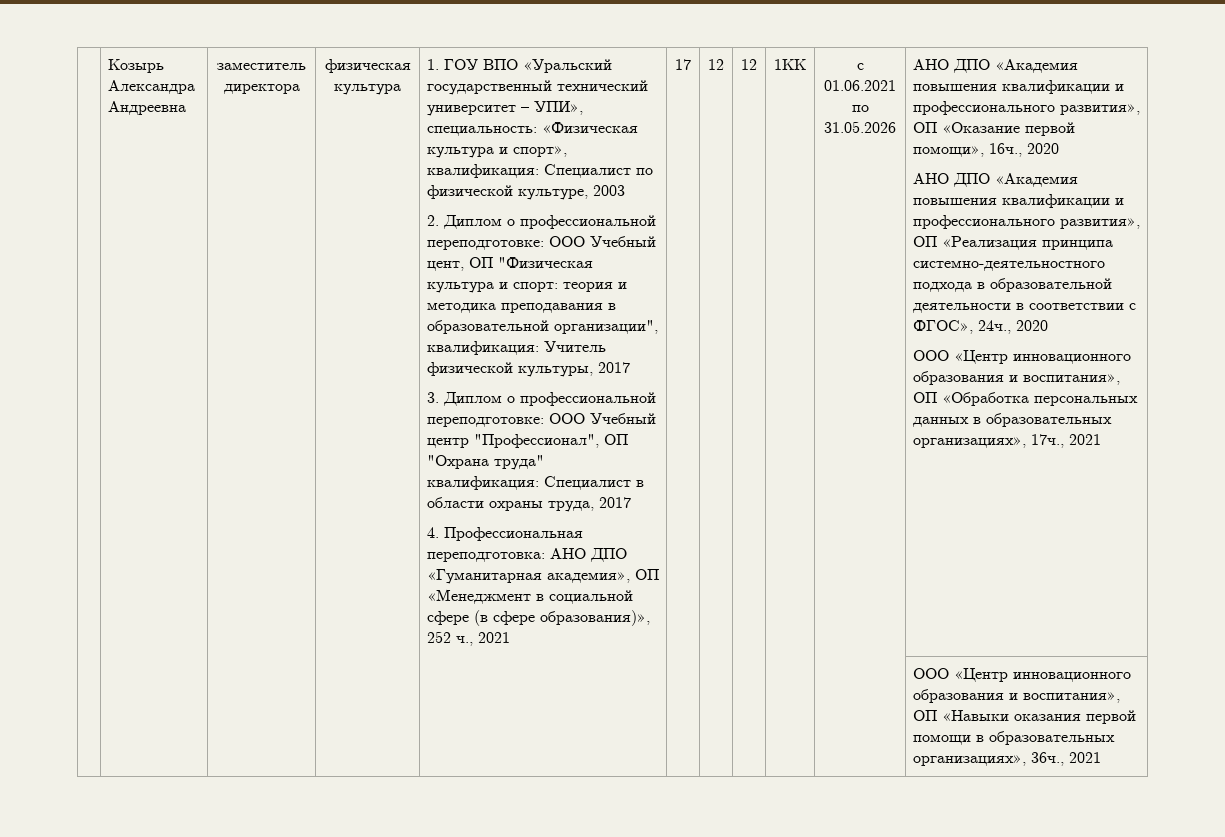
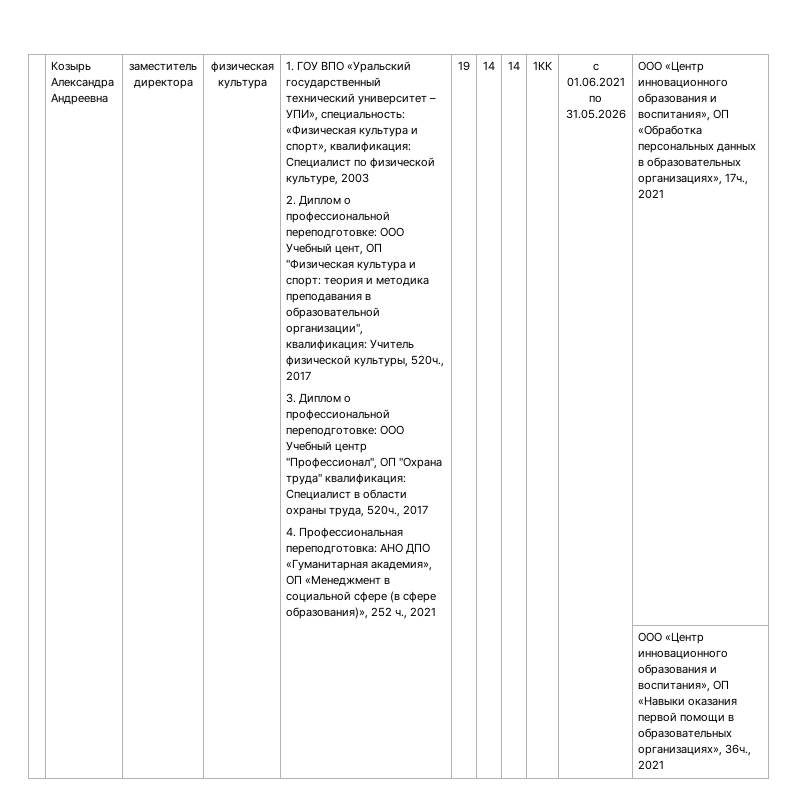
- 2. Диплом о профессиональной переподготовке: ООО Учебный цент, ОП "Физическая культура и спорт: теория и методика преподавания в образовательной организации", квалификация: Учитель физической культуры, 2017
+ 2. Диплом о профессиональной переподготовке: ООО Учебный цент, ОП "Физическая культура и спорт: теория и методика преподавания в образовательной организации", квалификация: Учитель физической культуры, 520ч., 2017
- 3. Диплом о профессиональной переподготовке: ООО Учебный центр "Профессионал", ОП "Охрана труда" квалификация: Специалист в области охраны труда, 2017
+ 3. Диплом о профессиональной переподготовке: ООО Учебный центр "Профессионал", ОП "Охрана труда" квалификация: Специалист в области охраны труда, 520ч., 2017
- 17 | 12 | 12
+ 19 | 14 | 14
- АНО ДПО «Академия повышения квалификации и профессионального развития», ОП «Оказание первой помощи», 16ч., 2020
- АНО ДПО «Академия повышения квалификации и профессионального развития», ОП «Реализация принципа системно-деятельностного подхода в образовательной деятельности в соответствии с ФГОС», 24ч., 2020

